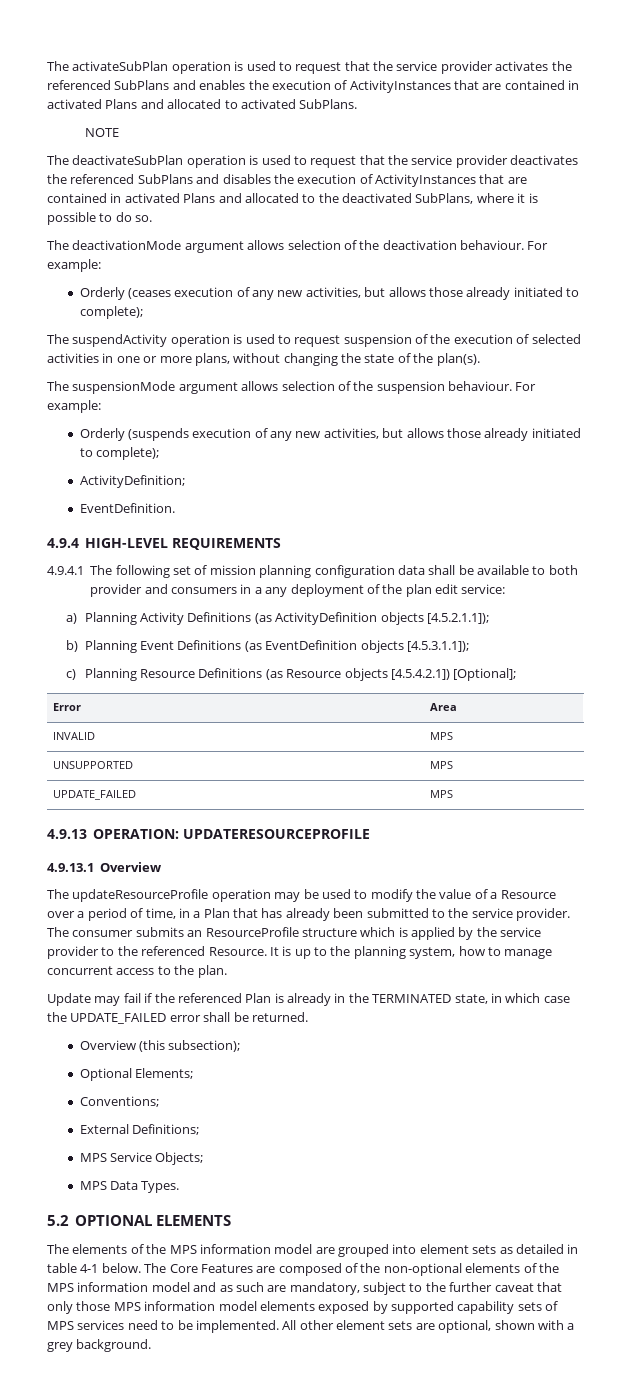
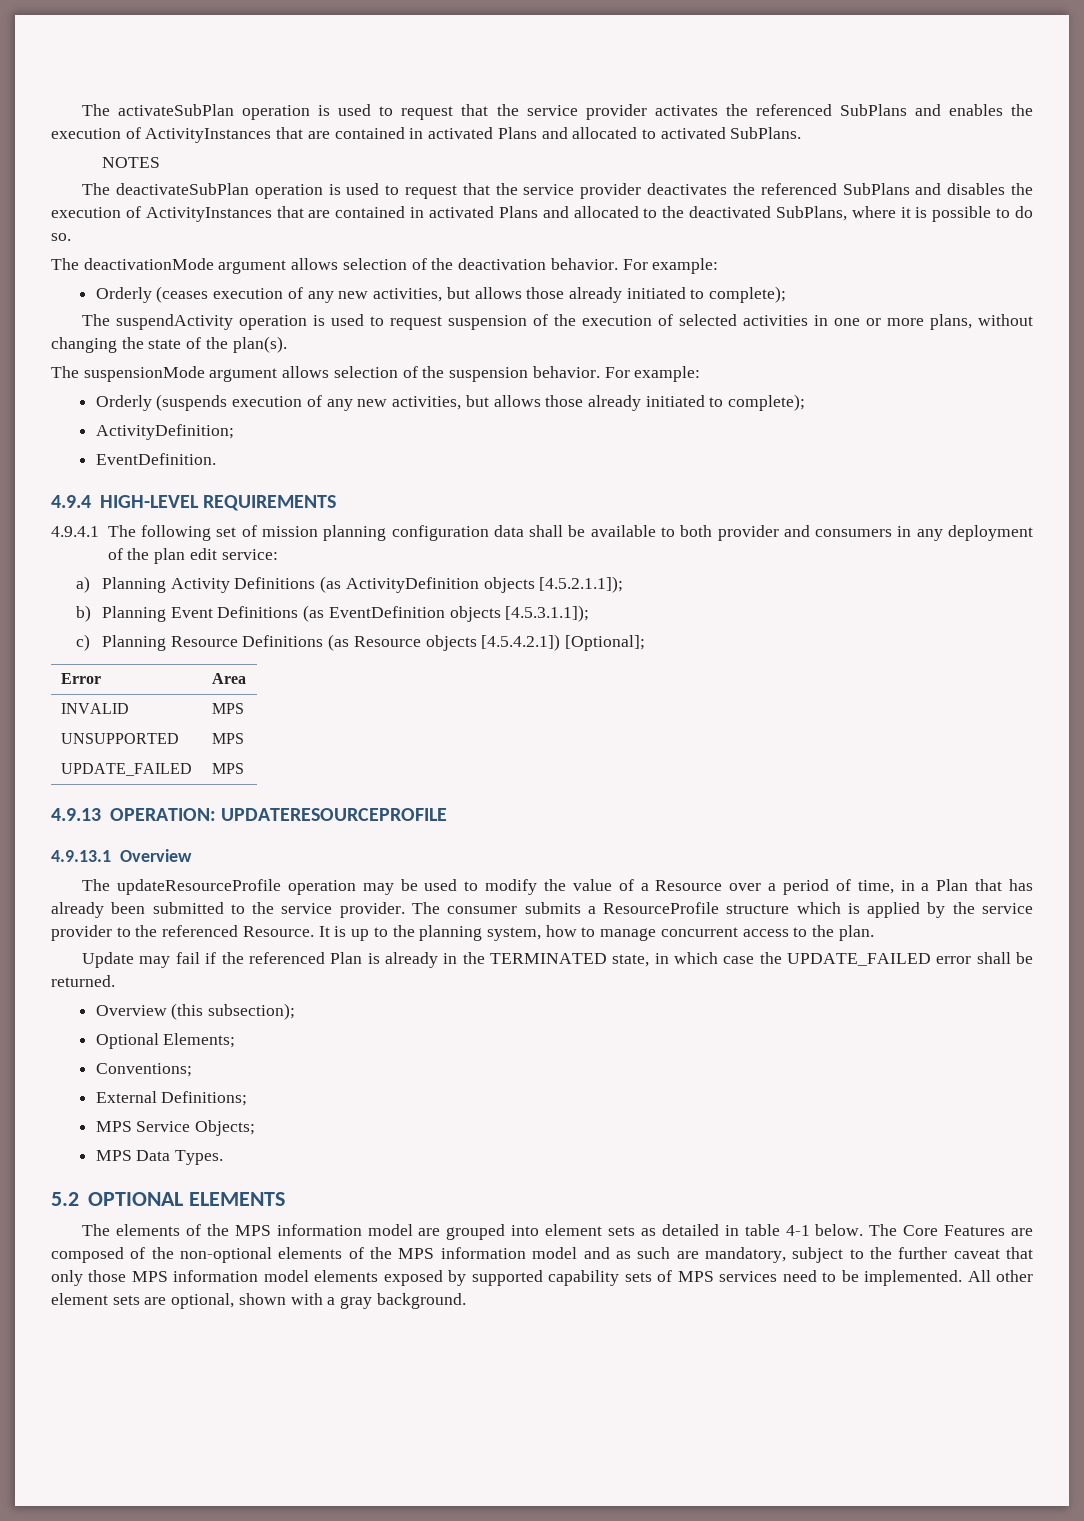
- NOTE
+ NOTES
- The deactivationMode argument allows selection of the deactivation behaviour.
+ The deactivationMode argument allows selection of the deactivation behavior.
- The suspensionMode argument allows selection of the suspension behaviour.
+ The suspensionMode argument allows selection of the suspension behavior.
- 4.9.4.1 The following set of mission planning configuration data shall be available to both provider and consumers in a any deployment of the plan edit service:
+ 4.9.4.1 The following set of mission planning configuration data shall be available to both provider and consumers in any deployment of the plan edit service:
- The consumer submits an ResourceProfile structure which is applied by the service provider to the referenced Resource.
+ The consumer submits a ResourceProfile structure which is applied by the service provider to the referenced Resource.
- All other element sets are optional, shown with a grey background.
+ All other element sets are optional, shown with a gray background.

